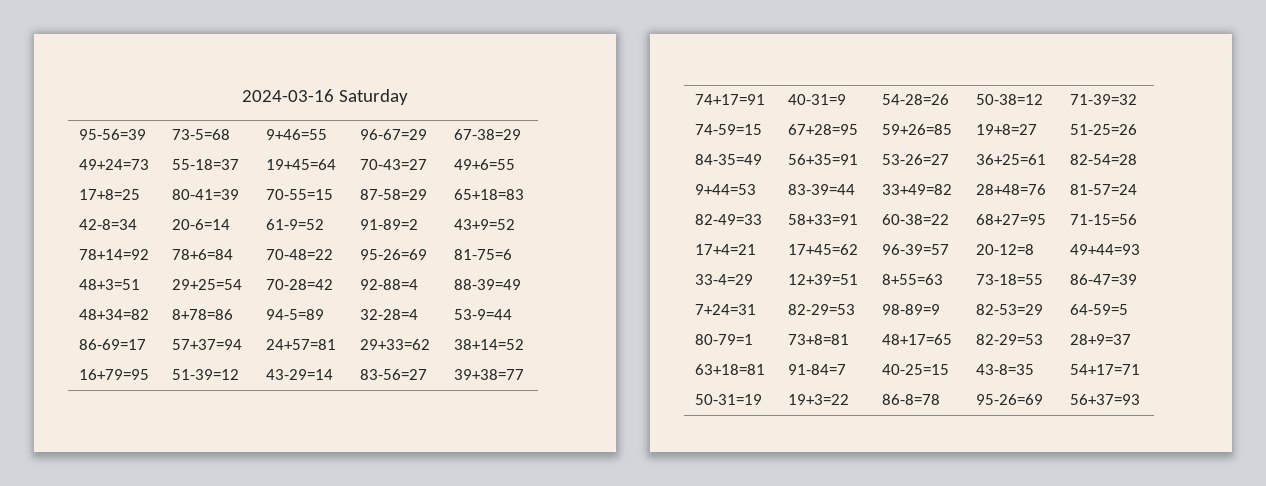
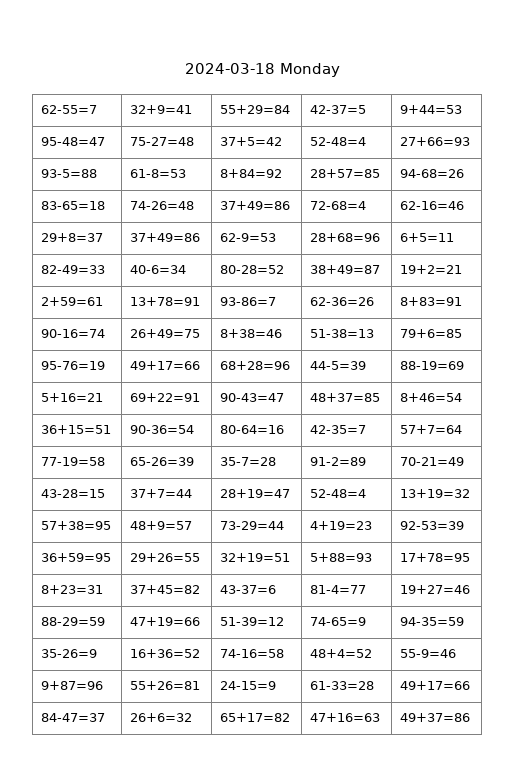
- 2024-03-16 Saturday
- 95-56=39 | 73-5=68 | 9+46=55 | 96-67=29 | 67-38=29
- 49+24=73 | 55-18=37 | 19+45=64 | 70-43=27 | 49+6=55
- 17+8=25 | 80-41=39 | 70-55=15 | 87-58=29 | 65+18=83
- 42-8=34 | 20-6=14 | 61-9=52 | 91-89=2 | 43+9=52
- 78+14=92 | 78+6=84 | 70-48=22 | 95-26=69 | 81-75=6
- 48+3=51 | 29+25=54 | 70-28=42 | 92-88=4 | 88-39=49
- 48+34=82 | 8+78=86 | 94-5=89 | 32-28=4 | 53-9=44
- 86-69=17 | 57+37=94 | 24+57=81 | 29+33=62 | 38+14=52
- 16+79=95 | 51-39=12 | 43-29=14 | 83-56=27 | 39+38=77
- 74+17=91 | 40-31=9 | 54-28=26 | 50-38=12 | 71-39=32
- 74-59=15 | 67+28=95 | 59+26=85 | 19+8=27 | 51-25=26
- 84-35=49 | 56+35=91 | 53-26=27 | 36+25=61 | 82-54=28
- 9+44=53 | 83-39=44 | 33+49=82 | 28+48=76 | 81-57=24
- 82-49=33 | 58+33=91 | 60-38=22 | 68+27=95 | 71-15=56
- 17+4=21 | 17+45=62 | 96-39=57 | 20-12=8 | 49+44=93
- 33-4=29 | 12+39=51 | 8+55=63 | 73-18=55 | 86-47=39
- 7+24=31 | 82-29=53 | 98-89=9 | 82-53=29 | 64-59=5
- 80-79=1 | 73+8=81 | 48+17=65 | 82-29=53 | 28+9=37
- 63+18=81 | 91-84=7 | 40-25=15 | 43-8=35 | 54+17=71
- 50-31=19 | 19+3=22 | 86-8=78 | 95-26=69 | 56+37=93
+ 2024-03-18 Monday
+ 62-55=7 | 32+9=41 | 55+29=84 | 42-37=5 | 9+44=53
+ 95-48=47 | 75-27=48 | 37+5=42 | 52-48=4 | 27+66=93
+ 93-5=88 | 61-8=53 | 8+84=92 | 28+57=85 | 94-68=26
+ 83-65=18 | 74-26=48 | 37+49=86 | 72-68=4 | 62-16=46
+ 29+8=37 | 37+49=86 | 62-9=53 | 28+68=96 | 6+5=11
+ 82-49=33 | 40-6=34 | 80-28=52 | 38+49=87 | 19+2=21
+ 2+59=61 | 13+78=91 | 93-86=7 | 62-36=26 | 8+83=91
+ 90-16=74 | 26+49=75 | 8+38=46 | 51-38=13 | 79+6=85
+ 95-76=19 | 49+17=66 | 68+28=96 | 44-5=39 | 88-19=69
+ 5+16=21 | 69+22=91 | 90-43=47 | 48+37=85 | 8+46=54
+ 36+15=51 | 90-36=54 | 80-64=16 | 42-35=7 | 57+7=64
+ 77-19=58 | 65-26=39 | 35-7=28 | 91-2=89 | 70-21=49
+ 43-28=15 | 37+7=44 | 28+19=47 | 52-48=4 | 13+19=32
+ 57+38=95 | 48+9=57 | 73-29=44 | 4+19=23 | 92-53=39
+ 36+59=95 | 29+26=55 | 32+19=51 | 5+88=93 | 17+78=95
+ 8+23=31 | 37+45=82 | 43-37=6 | 81-4=77 | 19+27=46
+ 88-29=59 | 47+19=66 | 51-39=12 | 74-65=9 | 94-35=59
+ 35-26=9 | 16+36=52 | 74-16=58 | 48+4=52 | 55-9=46
+ 9+87=96 | 55+26=81 | 24-15=9 | 61-33=28 | 49+17=66
+ 84-47=37 | 26+6=32 | 65+17=82 | 47+16=63 | 49+37=86

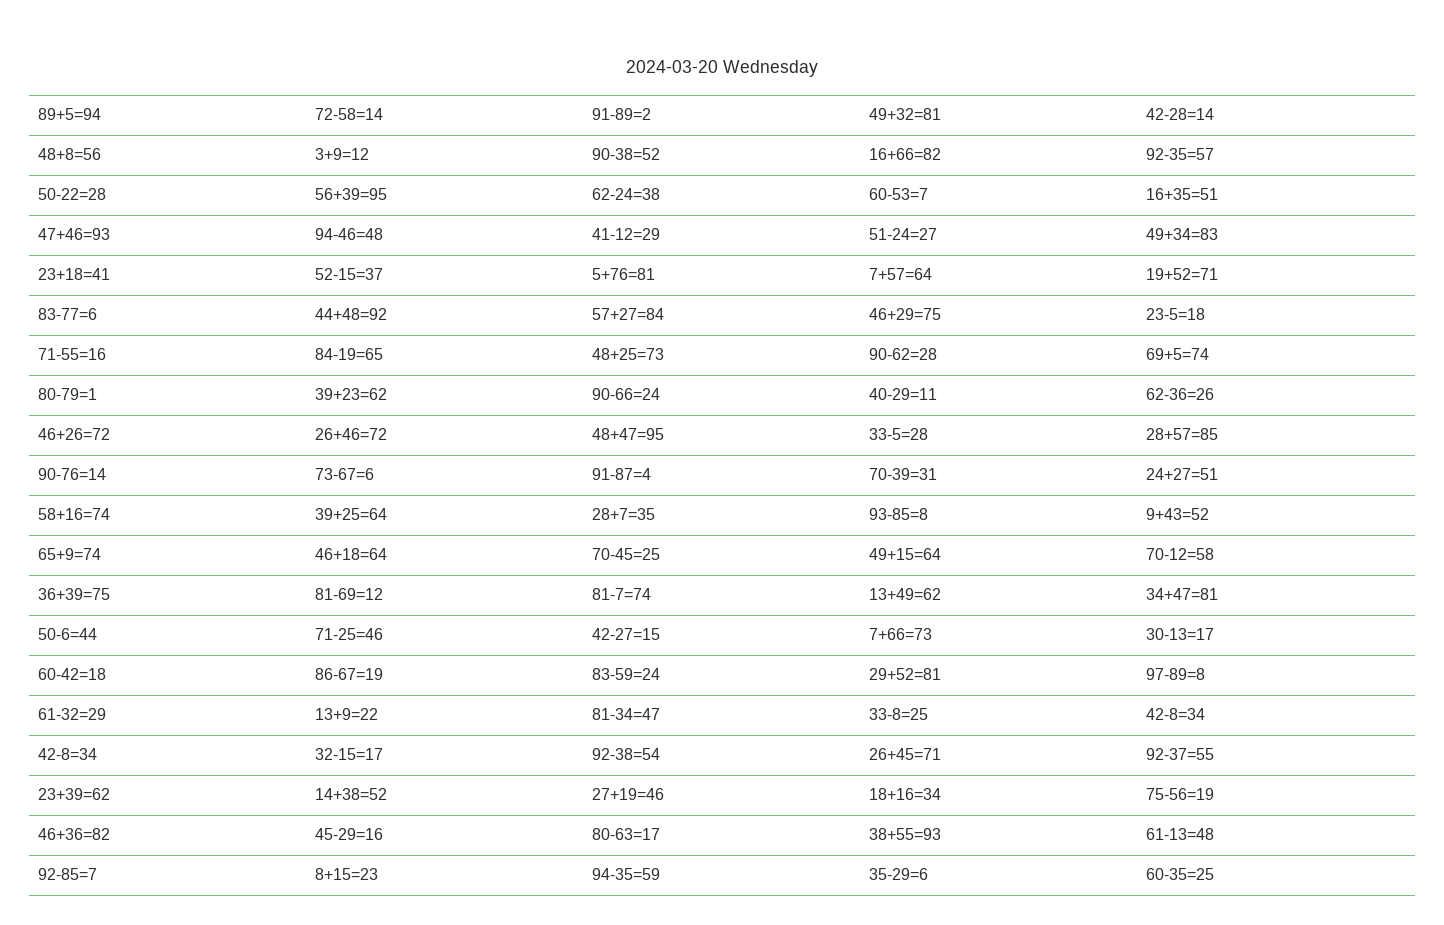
- 2024-03-18 Monday
- 62-55=7 | 32+9=41 | 55+29=84 | 42-37=5 | 9+44=53
- 95-48=47 | 75-27=48 | 37+5=42 | 52-48=4 | 27+66=93
- 93-5=88 | 61-8=53 | 8+84=92 | 28+57=85 | 94-68=26
- 83-65=18 | 74-26=48 | 37+49=86 | 72-68=4 | 62-16=46
- 29+8=37 | 37+49=86 | 62-9=53 | 28+68=96 | 6+5=11
- 82-49=33 | 40-6=34 | 80-28=52 | 38+49=87 | 19+2=21
- 2+59=61 | 13+78=91 | 93-86=7 | 62-36=26 | 8+83=91
- 90-16=74 | 26+49=75 | 8+38=46 | 51-38=13 | 79+6=85
- 95-76=19 | 49+17=66 | 68+28=96 | 44-5=39 | 88-19=69
- 5+16=21 | 69+22=91 | 90-43=47 | 48+37=85 | 8+46=54
- 36+15=51 | 90-36=54 | 80-64=16 | 42-35=7 | 57+7=64
- 77-19=58 | 65-26=39 | 35-7=28 | 91-2=89 | 70-21=49
- 43-28=15 | 37+7=44 | 28+19=47 | 52-48=4 | 13+19=32
- 57+38=95 | 48+9=57 | 73-29=44 | 4+19=23 | 92-53=39
- 36+59=95 | 29+26=55 | 32+19=51 | 5+88=93 | 17+78=95
- 8+23=31 | 37+45=82 | 43-37=6 | 81-4=77 | 19+27=46
- 88-29=59 | 47+19=66 | 51-39=12 | 74-65=9 | 94-35=59
- 35-26=9 | 16+36=52 | 74-16=58 | 48+4=52 | 55-9=46
- 9+87=96 | 55+26=81 | 24-15=9 | 61-33=28 | 49+17=66
- 84-47=37 | 26+6=32 | 65+17=82 | 47+16=63 | 49+37=86
+ 2024-03-20 Wednesday
+ 89+5=94 | 72-58=14 | 91-89=2 | 49+32=81 | 42-28=14
+ 48+8=56 | 3+9=12 | 90-38=52 | 16+66=82 | 92-35=57
+ 50-22=28 | 56+39=95 | 62-24=38 | 60-53=7 | 16+35=51
+ 47+46=93 | 94-46=48 | 41-12=29 | 51-24=27 | 49+34=83
+ 23+18=41 | 52-15=37 | 5+76=81 | 7+57=64 | 19+52=71
+ 83-77=6 | 44+48=92 | 57+27=84 | 46+29=75 | 23-5=18
+ 71-55=16 | 84-19=65 | 48+25=73 | 90-62=28 | 69+5=74
+ 80-79=1 | 39+23=62 | 90-66=24 | 40-29=11 | 62-36=26
+ 46+26=72 | 26+46=72 | 48+47=95 | 33-5=28 | 28+57=85
+ 90-76=14 | 73-67=6 | 91-87=4 | 70-39=31 | 24+27=51
+ 58+16=74 | 39+25=64 | 28+7=35 | 93-85=8 | 9+43=52
+ 65+9=74 | 46+18=64 | 70-45=25 | 49+15=64 | 70-12=58
+ 36+39=75 | 81-69=12 | 81-7=74 | 13+49=62 | 34+47=81
+ 50-6=44 | 71-25=46 | 42-27=15 | 7+66=73 | 30-13=17
+ 60-42=18 | 86-67=19 | 83-59=24 | 29+52=81 | 97-89=8
+ 61-32=29 | 13+9=22 | 81-34=47 | 33-8=25 | 42-8=34
+ 42-8=34 | 32-15=17 | 92-38=54 | 26+45=71 | 92-37=55
+ 23+39=62 | 14+38=52 | 27+19=46 | 18+16=34 | 75-56=19
+ 46+36=82 | 45-29=16 | 80-63=17 | 38+55=93 | 61-13=48
+ 92-85=7 | 8+15=23 | 94-35=59 | 35-29=6 | 60-35=25

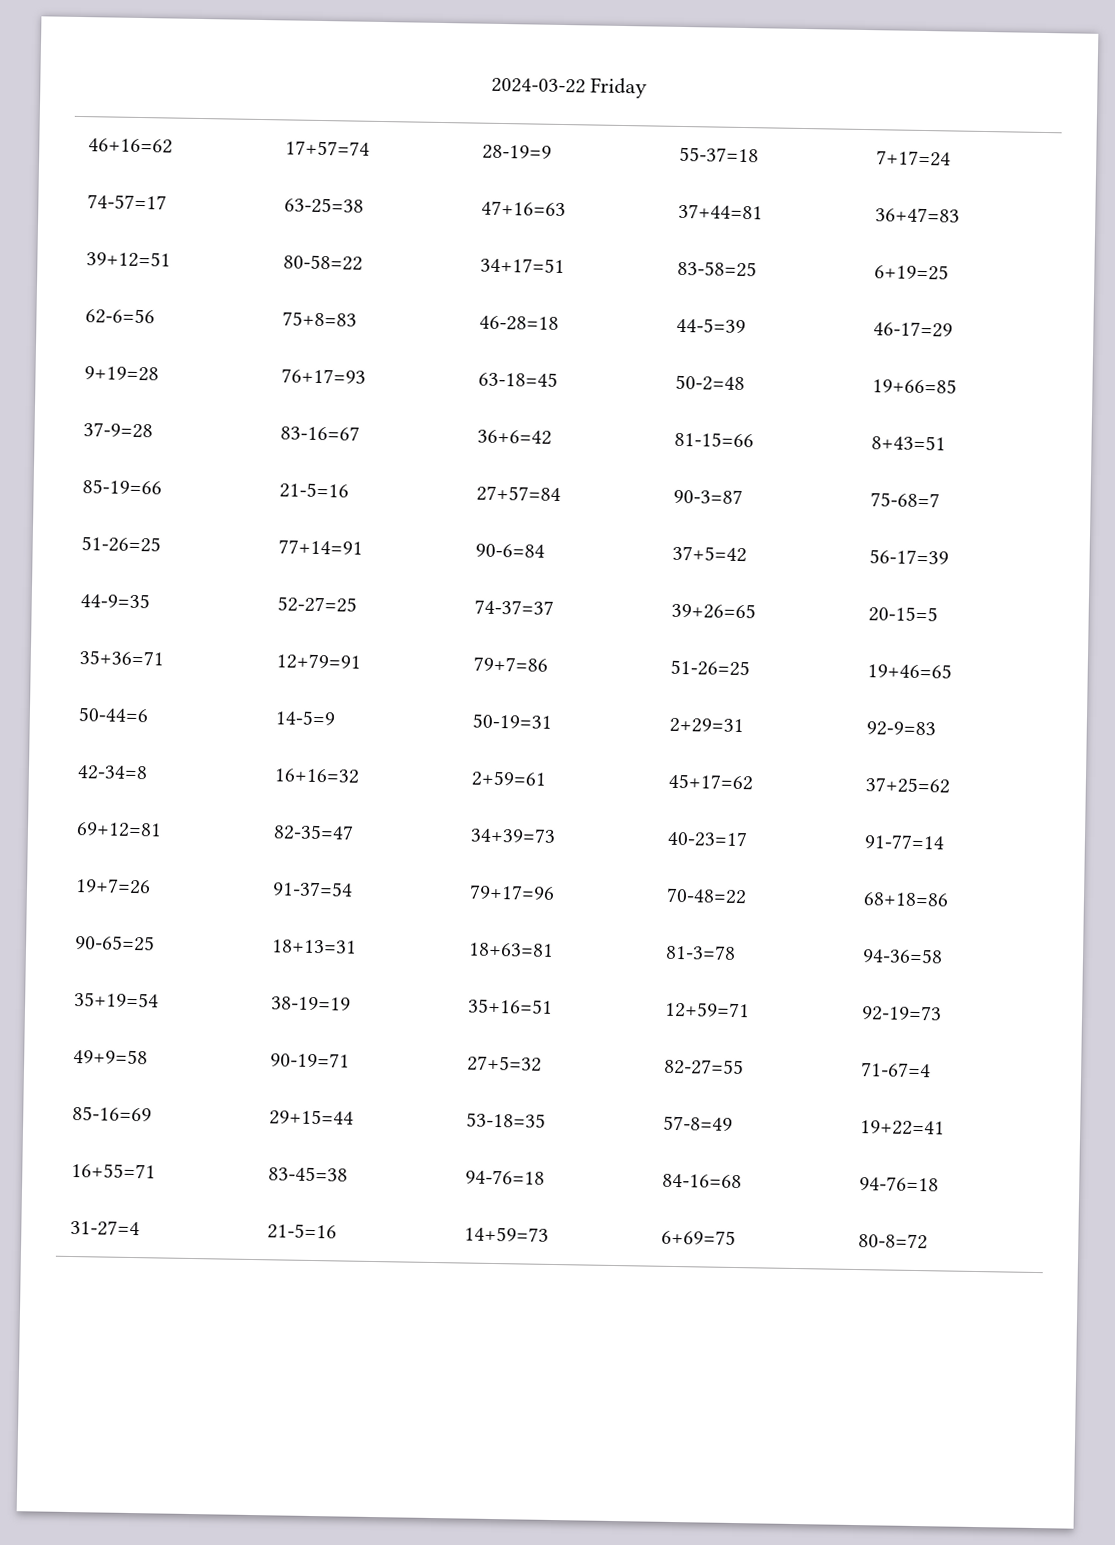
- 2024-03-20 Wednesday
- 89+5=94 | 72-58=14 | 91-89=2 | 49+32=81 | 42-28=14
- 48+8=56 | 3+9=12 | 90-38=52 | 16+66=82 | 92-35=57
- 50-22=28 | 56+39=95 | 62-24=38 | 60-53=7 | 16+35=51
- 47+46=93 | 94-46=48 | 41-12=29 | 51-24=27 | 49+34=83
- 23+18=41 | 52-15=37 | 5+76=81 | 7+57=64 | 19+52=71
- 83-77=6 | 44+48=92 | 57+27=84 | 46+29=75 | 23-5=18
- 71-55=16 | 84-19=65 | 48+25=73 | 90-62=28 | 69+5=74
- 80-79=1 | 39+23=62 | 90-66=24 | 40-29=11 | 62-36=26
- 46+26=72 | 26+46=72 | 48+47=95 | 33-5=28 | 28+57=85
- 90-76=14 | 73-67=6 | 91-87=4 | 70-39=31 | 24+27=51
- 58+16=74 | 39+25=64 | 28+7=35 | 93-85=8 | 9+43=52
- 65+9=74 | 46+18=64 | 70-45=25 | 49+15=64 | 70-12=58
- 36+39=75 | 81-69=12 | 81-7=74 | 13+49=62 | 34+47=81
- 50-6=44 | 71-25=46 | 42-27=15 | 7+66=73 | 30-13=17
- 60-42=18 | 86-67=19 | 83-59=24 | 29+52=81 | 97-89=8
- 61-32=29 | 13+9=22 | 81-34=47 | 33-8=25 | 42-8=34
- 42-8=34 | 32-15=17 | 92-38=54 | 26+45=71 | 92-37=55
- 23+39=62 | 14+38=52 | 27+19=46 | 18+16=34 | 75-56=19
- 46+36=82 | 45-29=16 | 80-63=17 | 38+55=93 | 61-13=48
- 92-85=7 | 8+15=23 | 94-35=59 | 35-29=6 | 60-35=25
+ 2024-03-22 Friday
+ 46+16=62 | 17+57=74 | 28-19=9 | 55-37=18 | 7+17=24
+ 74-57=17 | 63-25=38 | 47+16=63 | 37+44=81 | 36+47=83
+ 39+12=51 | 80-58=22 | 34+17=51 | 83-58=25 | 6+19=25
+ 62-6=56 | 75+8=83 | 46-28=18 | 44-5=39 | 46-17=29
+ 9+19=28 | 76+17=93 | 63-18=45 | 50-2=48 | 19+66=85
+ 37-9=28 | 83-16=67 | 36+6=42 | 81-15=66 | 8+43=51
+ 85-19=66 | 21-5=16 | 27+57=84 | 90-3=87 | 75-68=7
+ 51-26=25 | 77+14=91 | 90-6=84 | 37+5=42 | 56-17=39
+ 44-9=35 | 52-27=25 | 74-37=37 | 39+26=65 | 20-15=5
+ 35+36=71 | 12+79=91 | 79+7=86 | 51-26=25 | 19+46=65
+ 50-44=6 | 14-5=9 | 50-19=31 | 2+29=31 | 92-9=83
+ 42-34=8 | 16+16=32 | 2+59=61 | 45+17=62 | 37+25=62
+ 69+12=81 | 82-35=47 | 34+39=73 | 40-23=17 | 91-77=14
+ 19+7=26 | 91-37=54 | 79+17=96 | 70-48=22 | 68+18=86
+ 90-65=25 | 18+13=31 | 18+63=81 | 81-3=78 | 94-36=58
+ 35+19=54 | 38-19=19 | 35+16=51 | 12+59=71 | 92-19=73
+ 49+9=58 | 90-19=71 | 27+5=32 | 82-27=55 | 71-67=4
+ 85-16=69 | 29+15=44 | 53-18=35 | 57-8=49 | 19+22=41
+ 16+55=71 | 83-45=38 | 94-76=18 | 84-16=68 | 94-76=18
+ 31-27=4 | 21-5=16 | 14+59=73 | 6+69=75 | 80-8=72

